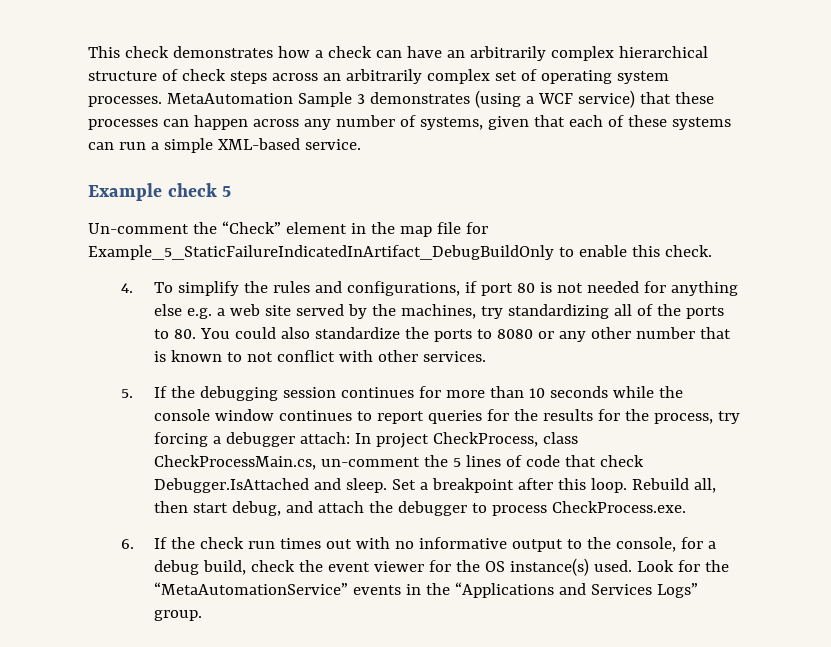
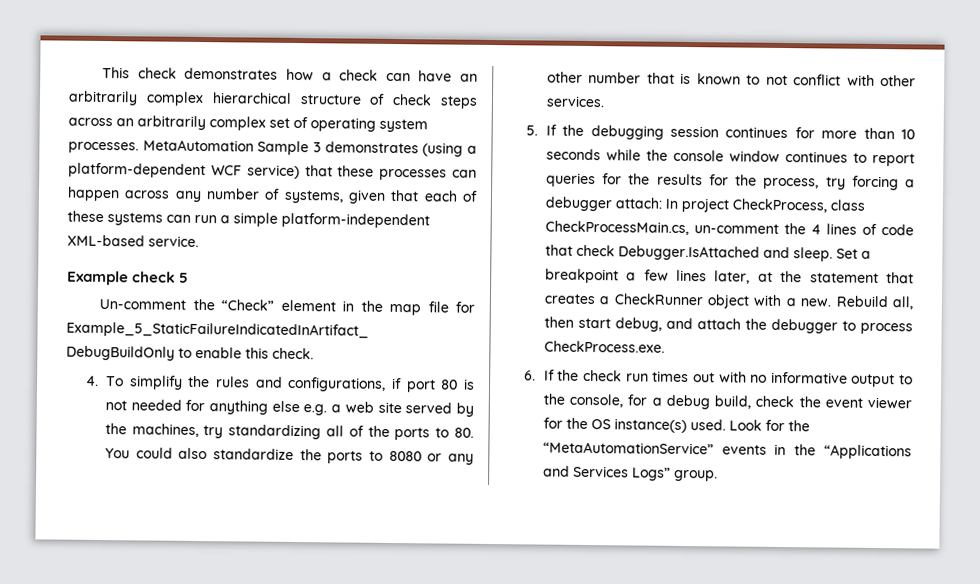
- MetaAutomation Sample 3 demonstrates (using a WCF service) that these processes can happen across any number of systems, given that each of these systems can run a simple XML-based service.
+ MetaAutomation Sample 3 demonstrates (using a platform-dependent WCF service) that these processes can happen across any number of systems, given that each of these systems can run a simple platform-independent XML-based service.
- 5. If the debugging session continues for more than 10 seconds while the console window continues to report queries for the results for the process, try forcing a debugger attach: In project CheckProcess, class CheckProcessMain.cs, un-comment the 5 lines of code that check Debugger.IsAttached and sleep.
+ 5. If the debugging session continues for more than 10 seconds while the console window continues to report queries for the results for the process, try forcing a debugger attach: In project CheckProcess, class CheckProcessMain.cs, un-comment the 4 lines of code that check Debugger.IsAttached and sleep.
- Set a breakpoint after this loop.
+ Set a breakpoint a few lines later, at the statement that creates a CheckRunner object with a new.

